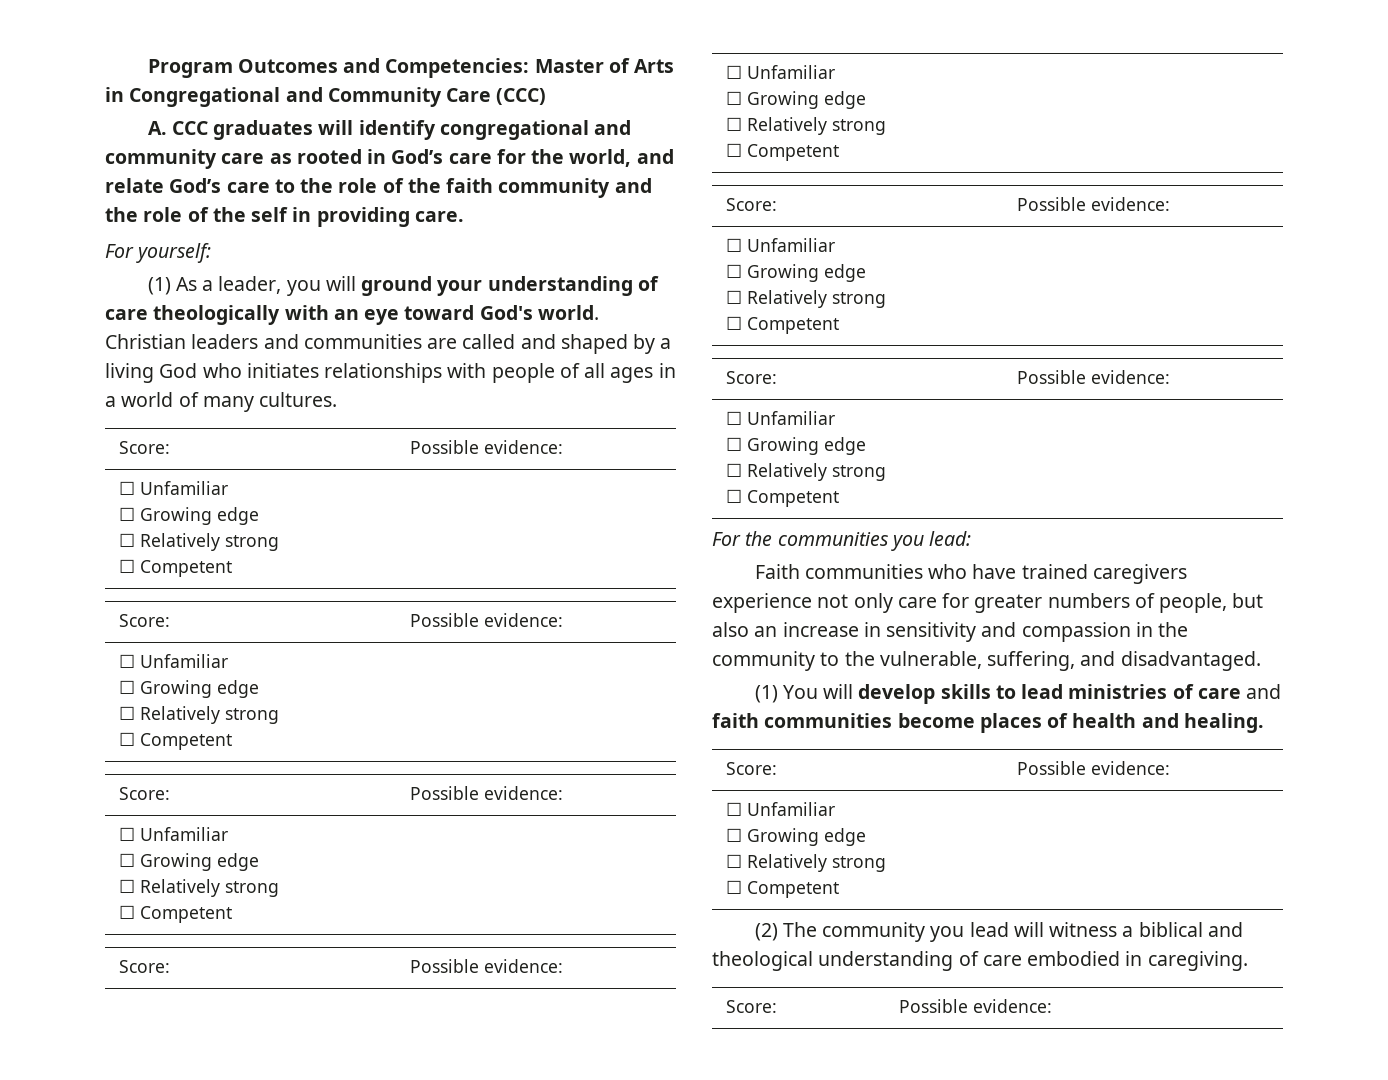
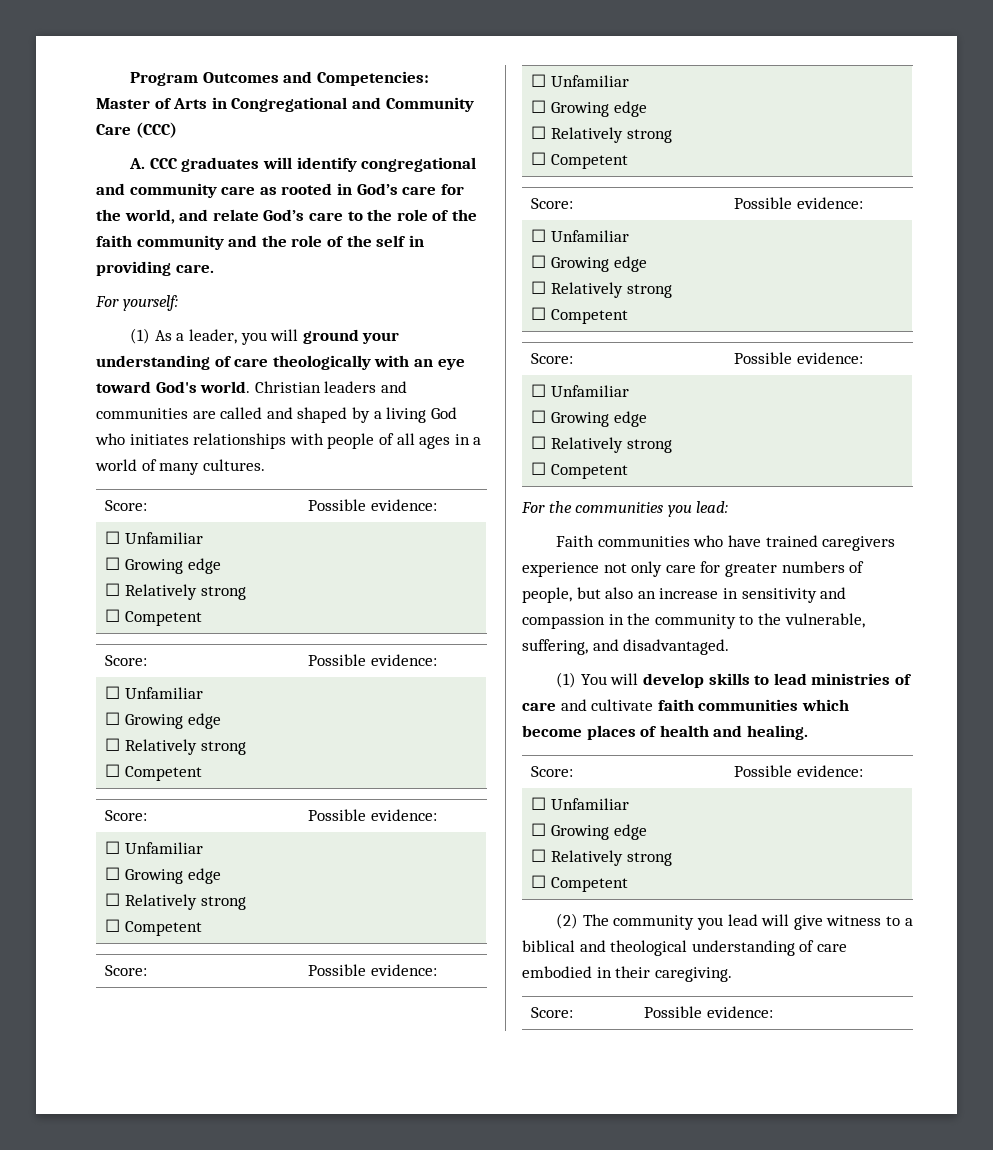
- (1) You will develop skills to lead ministries of care and faith communities become places of health and healing.
+ (1) You will develop skills to lead ministries of care and cultivate faith communities which become places of health and healing.
- (2) The community you lead will witness a biblical and theological understanding of care embodied in caregiving.
+ (2) The community you lead will give witness to a biblical and theological understanding of care embodied in their caregiving.

